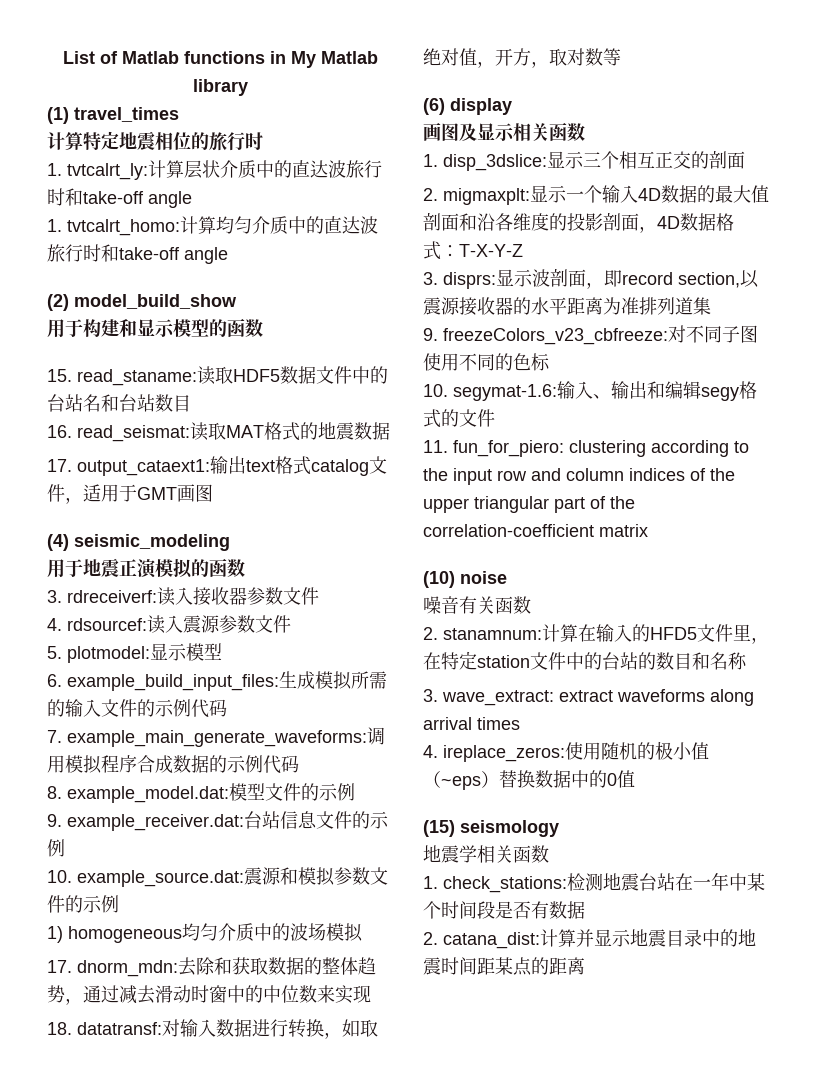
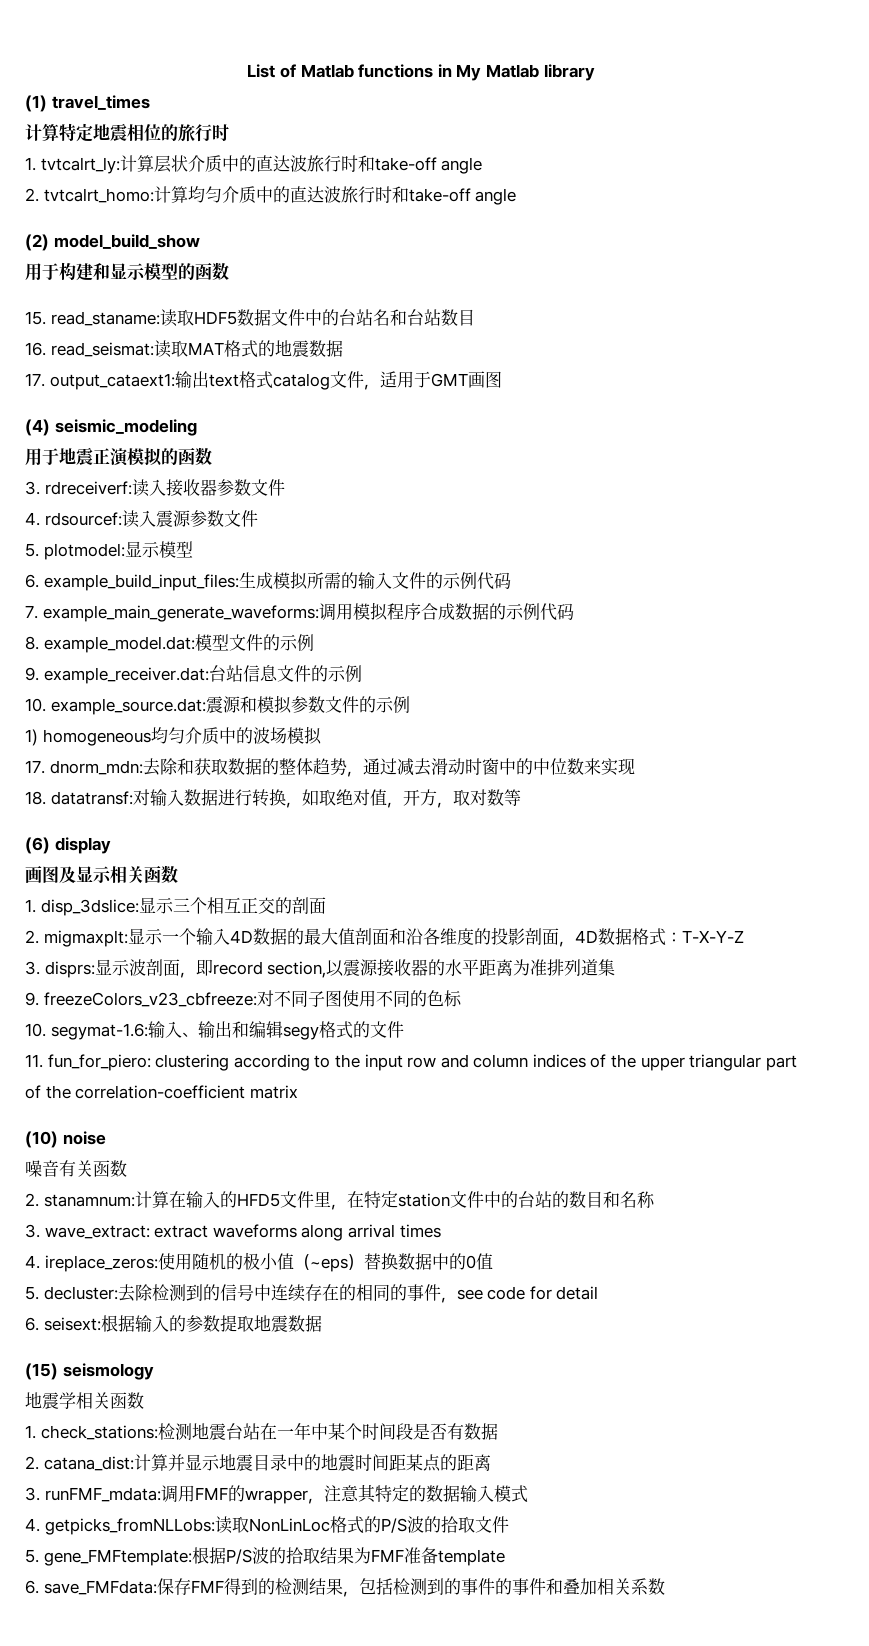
- 1. tvtcalrt_homo:计算均匀介质中的直达波旅行时和take-off angle
+ 2. tvtcalrt_homo:计算均匀介质中的直达波旅行时和take-off angle
+ 5. decluster:去除检测到的信号中连续存在的相同的事件，see code for detail
+ 6. seisext:根据输入的参数提取地震数据
+ 3. runFMF_mdata:调用FMF的wrapper，注意其特定的数据输入模式
+ 4. getpicks_fromNLLobs:读取NonLinLoc格式的P/S波的拾取文件
+ 5. gene_FMFtemplate:根据P/S波的拾取结果为FMF准备template
+ 6. save_FMFdata:保存FMF得到的检测结果，包括检测到的事件的事件和叠加相关系数

